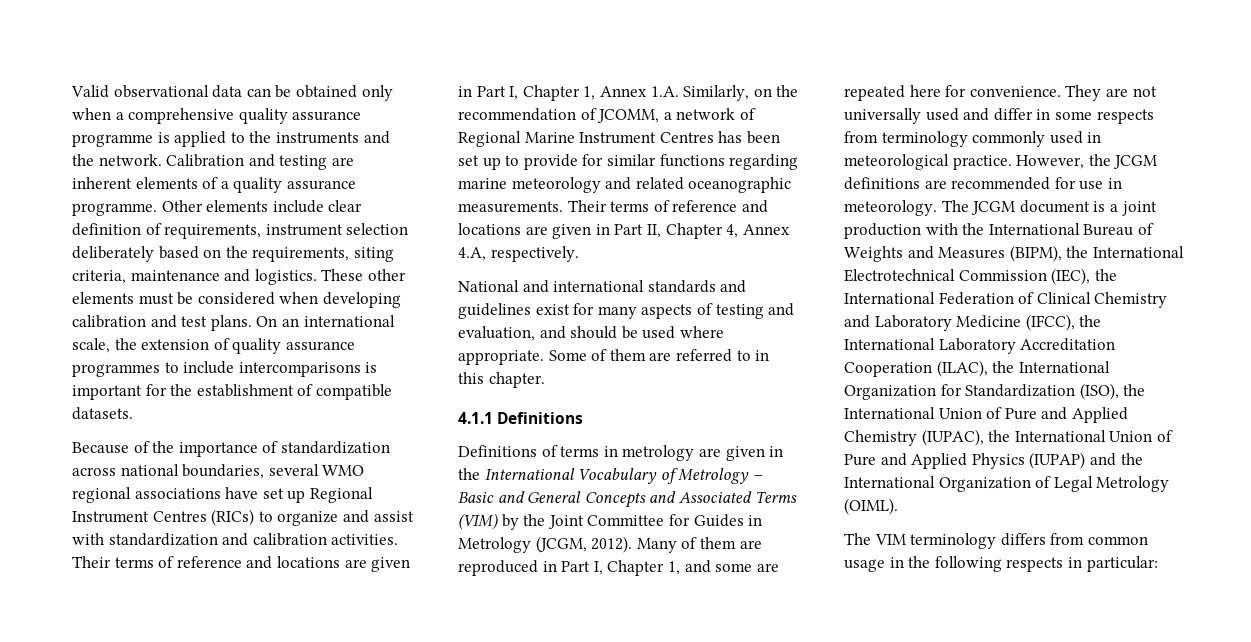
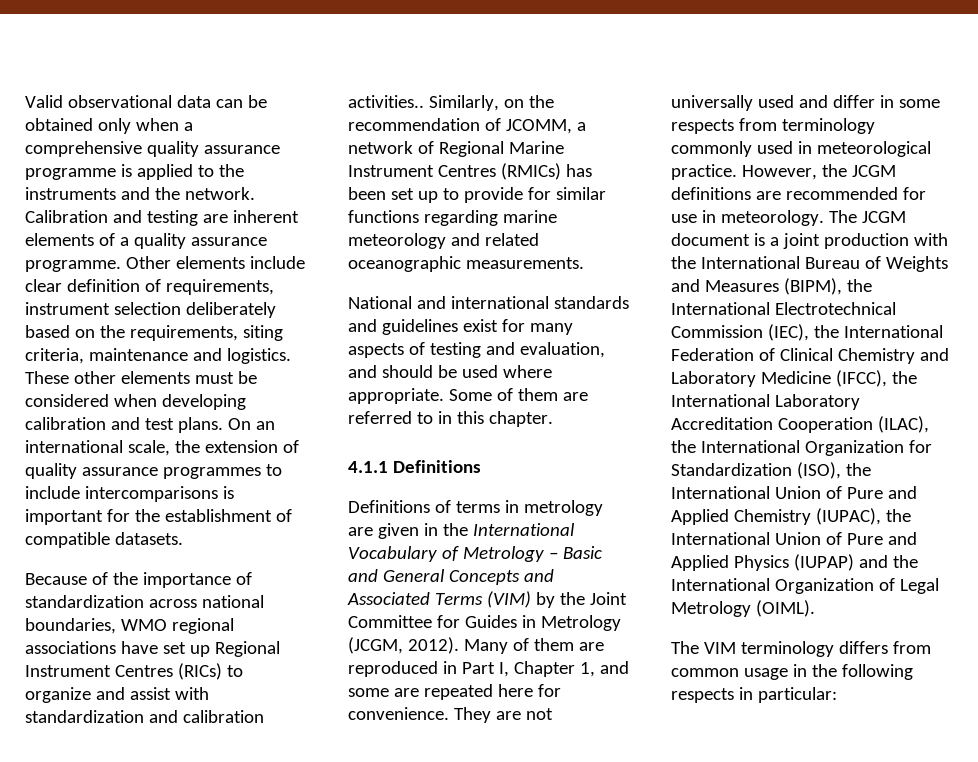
- Because of the importance of standardization across national boundaries, several WMO regional associations have set up Regional Instrument Centres (RICs) to organize and assist with standardization and calibration activities. Their terms of reference and locations are given in Part I, Chapter 1, Annex 1.A. Similarly, on the recommendation of JCOMM, a network of Regional Marine Instrument Centres has been set up to provide for similar functions regarding marine meteorology and related oceanographic measurements. Their terms of reference and locations are given in Part II, Chapter 4, Annex 4.A, respectively.
+ Because of the importance of standardization across national boundaries, WMO regional associations have set up Regional Instrument Centres (RICs) to organize and assist with standardization and calibration activities.. Similarly, on the recommendation of JCOMM, a network of Regional Marine Instrument Centres (RMICs) has been set up to provide for similar functions regarding marine meteorology and related oceanographic measurements.

